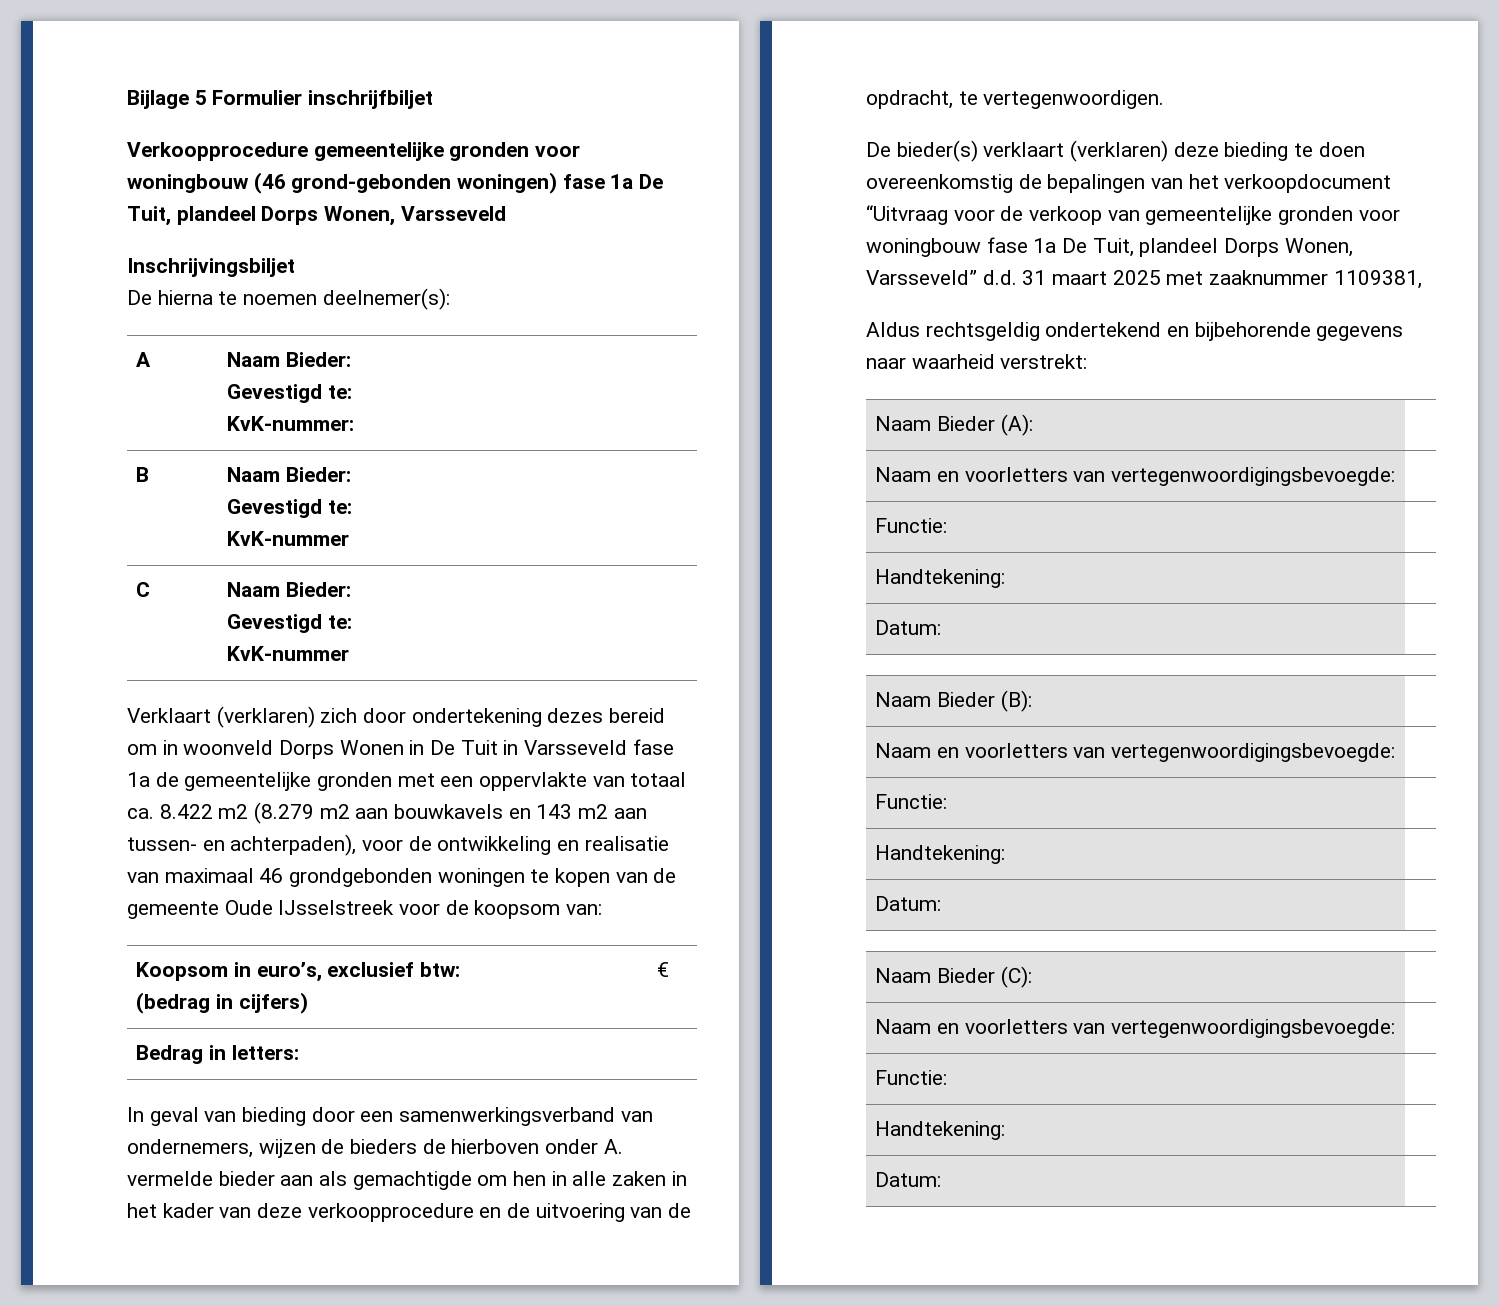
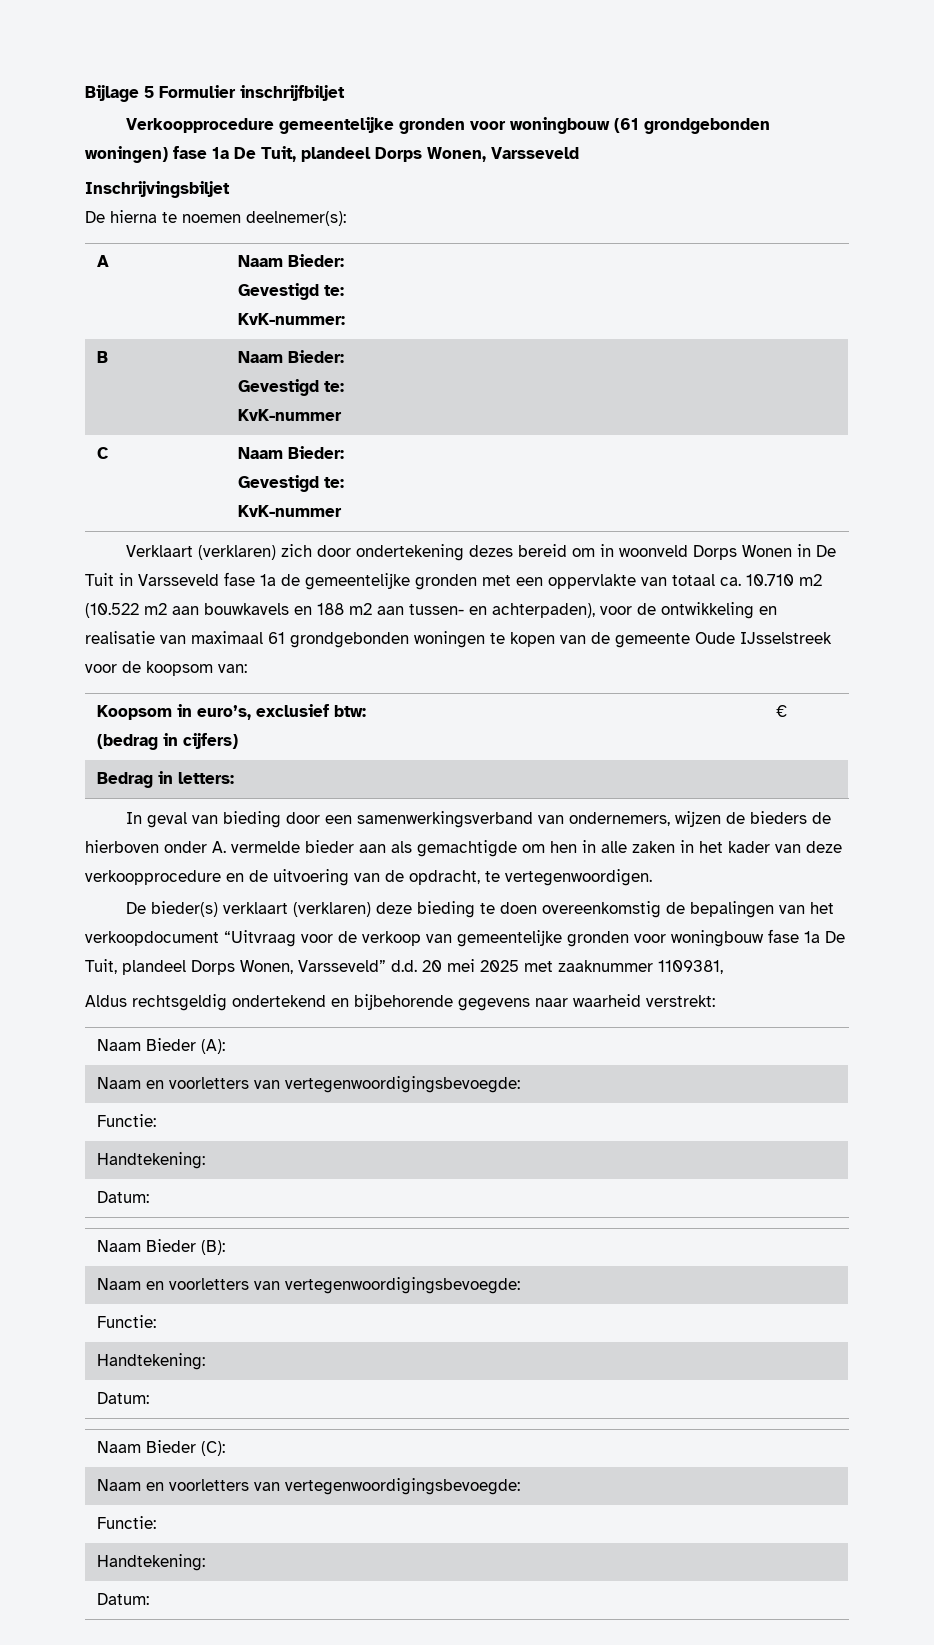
- Verkoopprocedure gemeentelijke gronden voor woningbouw (46 grond-gebonden woningen) fase 1a De Tuit, plandeel Dorps Wonen, Varsseveld
+ Verkoopprocedure gemeentelijke gronden voor woningbouw (61 grondgebonden woningen) fase 1a De Tuit, plandeel Dorps Wonen, Varsseveld
- Verklaart (verklaren) zich door ondertekening dezes bereid om in woonveld Dorps Wonen in De Tuit in Varsseveld fase 1a de gemeentelijke gronden met een oppervlakte van totaal ca. 8.422 m2 (8.279 m2 aan bouwkavels en 143 m2 aan tussen- en achterpaden), voor de ontwikkeling en realisatie van maximaal 46 grondgebonden woningen te kopen van de gemeente Oude IJsselstreek voor de koopsom van:
+ Verklaart (verklaren) zich door ondertekening dezes bereid om in woonveld Dorps Wonen in De Tuit in Varsseveld fase 1a de gemeentelijke gronden met een oppervlakte van totaal ca. 10.710 m2 (10.522 m2 aan bouwkavels en 188 m2 aan tussen- en achterpaden), voor de ontwikkeling en realisatie van maximaal 61 grondgebonden woningen te kopen van de gemeente Oude IJsselstreek voor de koopsom van:
- De bieder(s) verklaart (verklaren) deze bieding te doen overeenkomstig de bepalingen van het verkoopdocument “Uitvraag voor de verkoop van gemeentelijke gronden voor woningbouw fase 1a De Tuit, plandeel Dorps Wonen, Varsseveld” d.d. 31 maart 2025 met zaaknummer 1109381,
+ De bieder(s) verklaart (verklaren) deze bieding te doen overeenkomstig de bepalingen van het verkoopdocument “Uitvraag voor de verkoop van gemeentelijke gronden voor woningbouw fase 1a De Tuit, plandeel Dorps Wonen, Varsseveld” d.d. 20 mei 2025 met zaaknummer 1109381,

